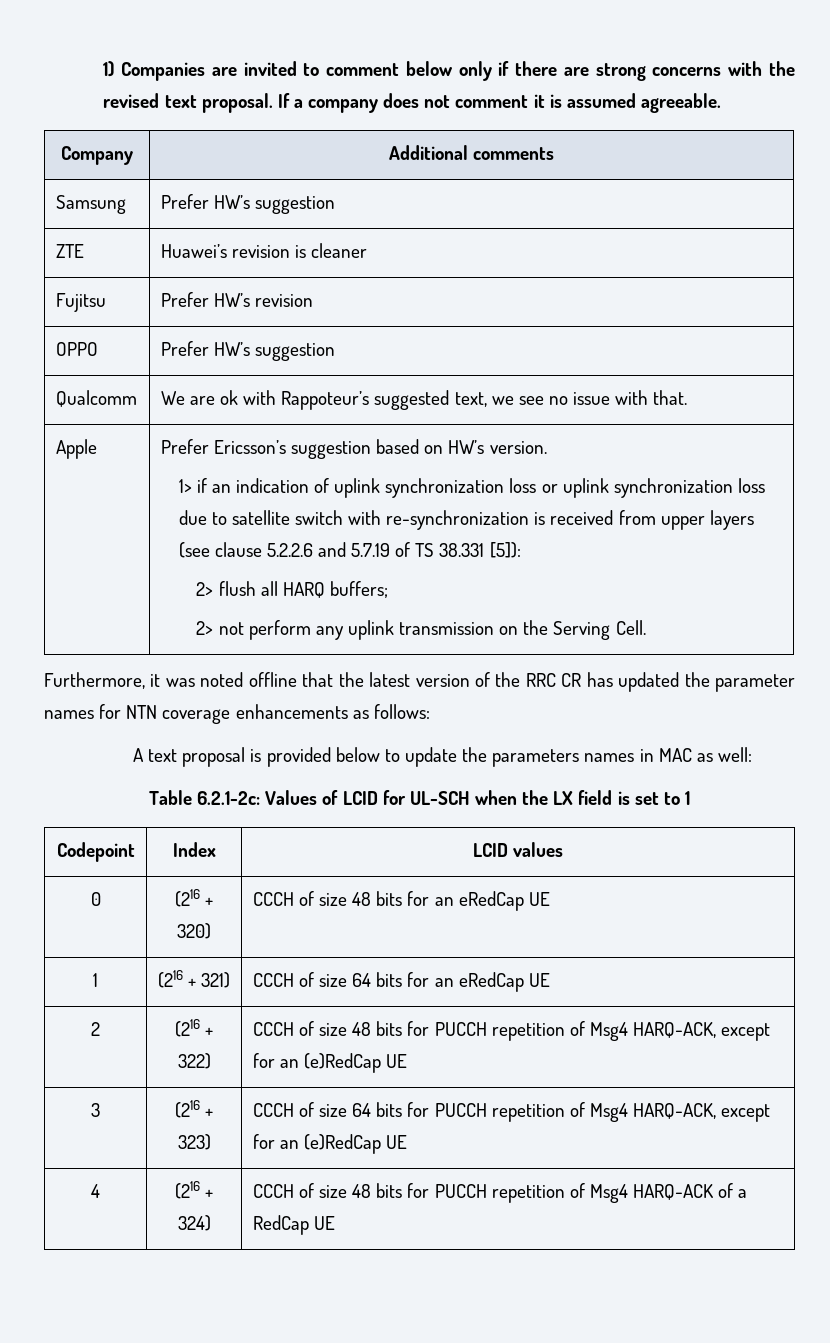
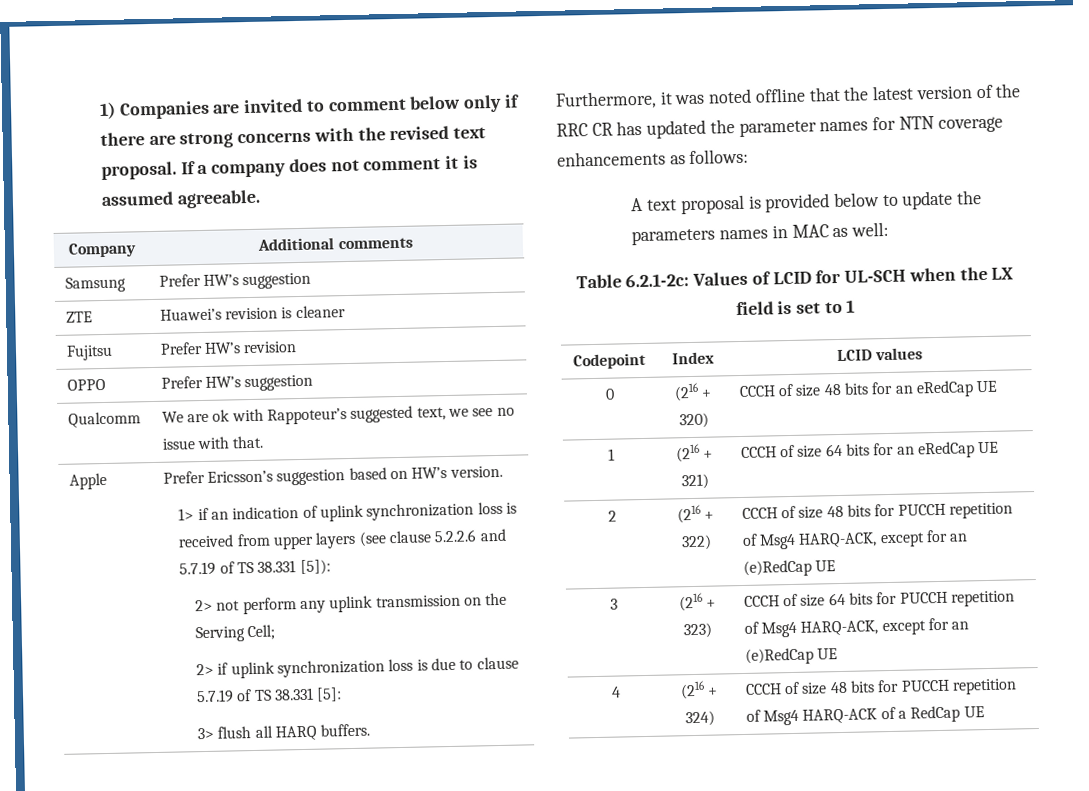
- 1> if an indication of uplink synchronization loss or uplink synchronization loss due to satellite switch with re-synchronization is received from upper layers (see clause 5.2.2.6 and 5.7.19 of TS 38.331 [5]):
+ 1> if an indication of uplink synchronization loss is received from upper layers (see clause 5.2.2.6 and 5.7.19 of TS 38.331 [5]):
- 2> flush all HARQ buffers;
- 2> not perform any uplink transmission on the Serving Cell.
+ 2> not perform any uplink transmission on the Serving Cell;
+ 2> if uplink synchronization loss is due to clause 5.7.19 of TS 38.331 [5]:
+ 3> flush all HARQ buffers.

